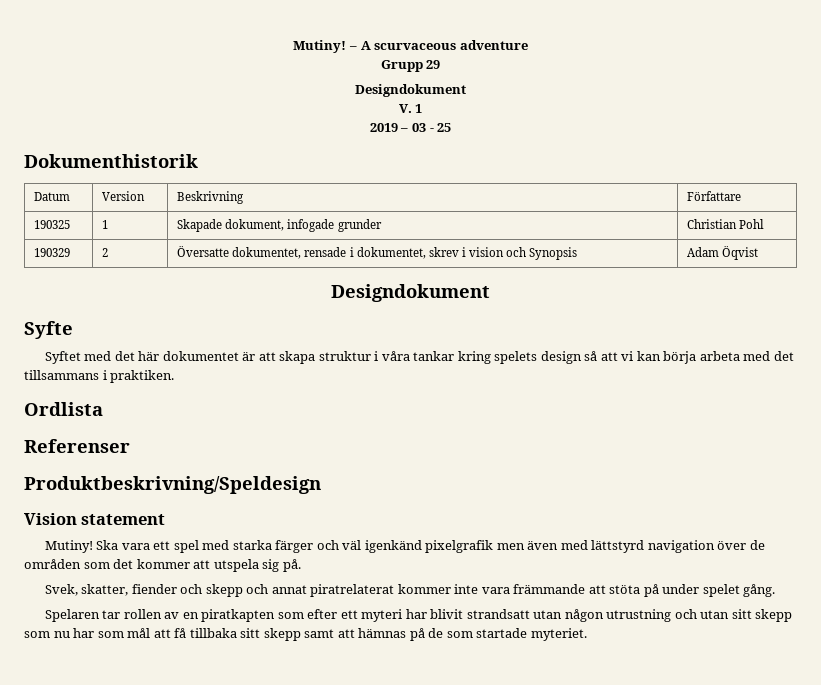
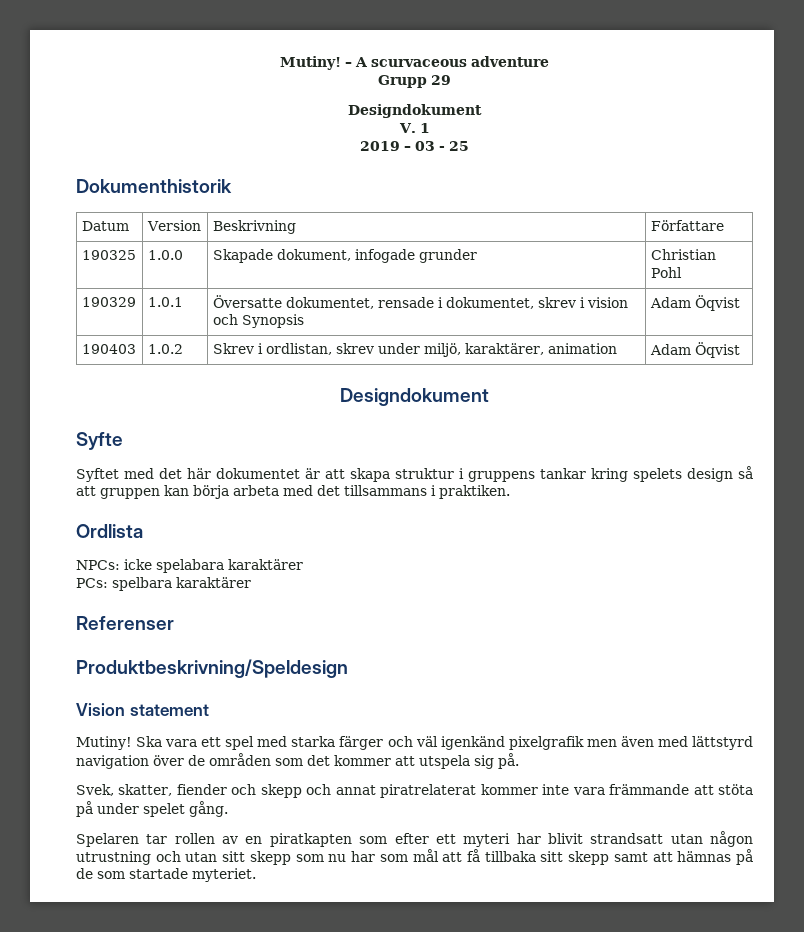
- 190325 | 1 | Skapade dokument, infogade grunder | Christian Pohl
+ 190325 | 1.0.0 | Skapade dokument, infogade grunder | Christian Pohl
- 190329 | 2 | Översatte dokumentet, rensade i dokumentet, skrev i vision och Synopsis | Adam Öqvist
+ 190329 | 1.0.1 | Översatte dokumentet, rensade i dokumentet, skrev i vision och Synopsis | Adam Öqvist
+ 190403 | 1.0.2 | Skrev i ordlistan, skrev under miljö, karaktärer, animation | Adam Öqvist
- Syftet med det här dokumentet är att skapa struktur i våra tankar kring spelets design så att vi kan börja arbeta med det tillsammans i praktiken.
+ Syftet med det här dokumentet är att skapa struktur i gruppens tankar kring spelets design så att gruppen kan börja arbeta med det tillsammans i praktiken.
+ NPCs: icke spelabara karaktärer
+ PCs: spelbara karaktärer

